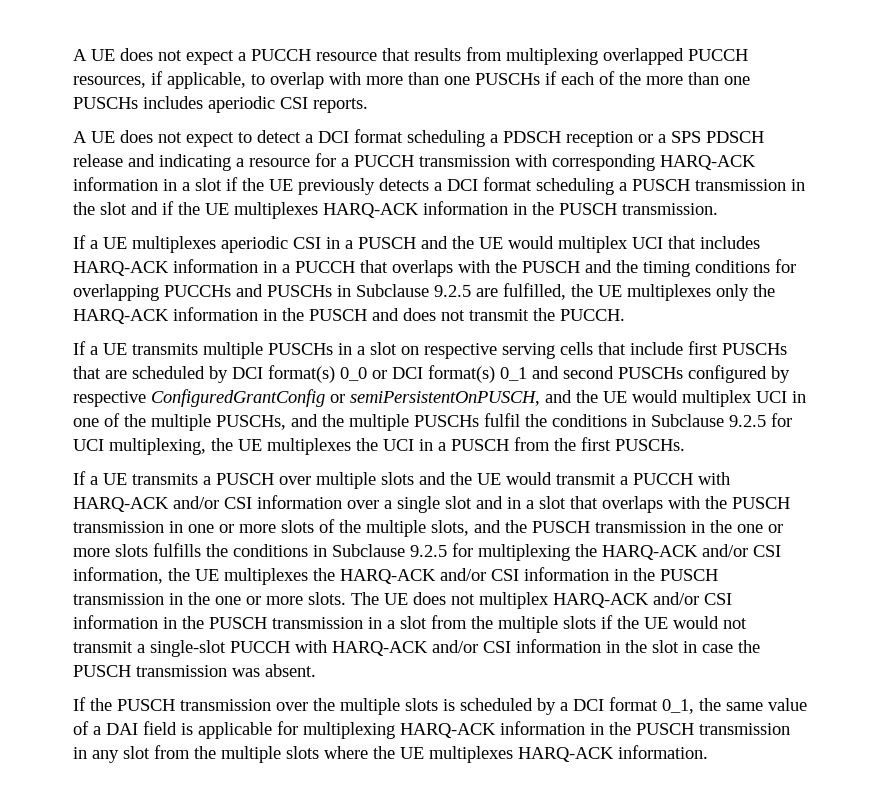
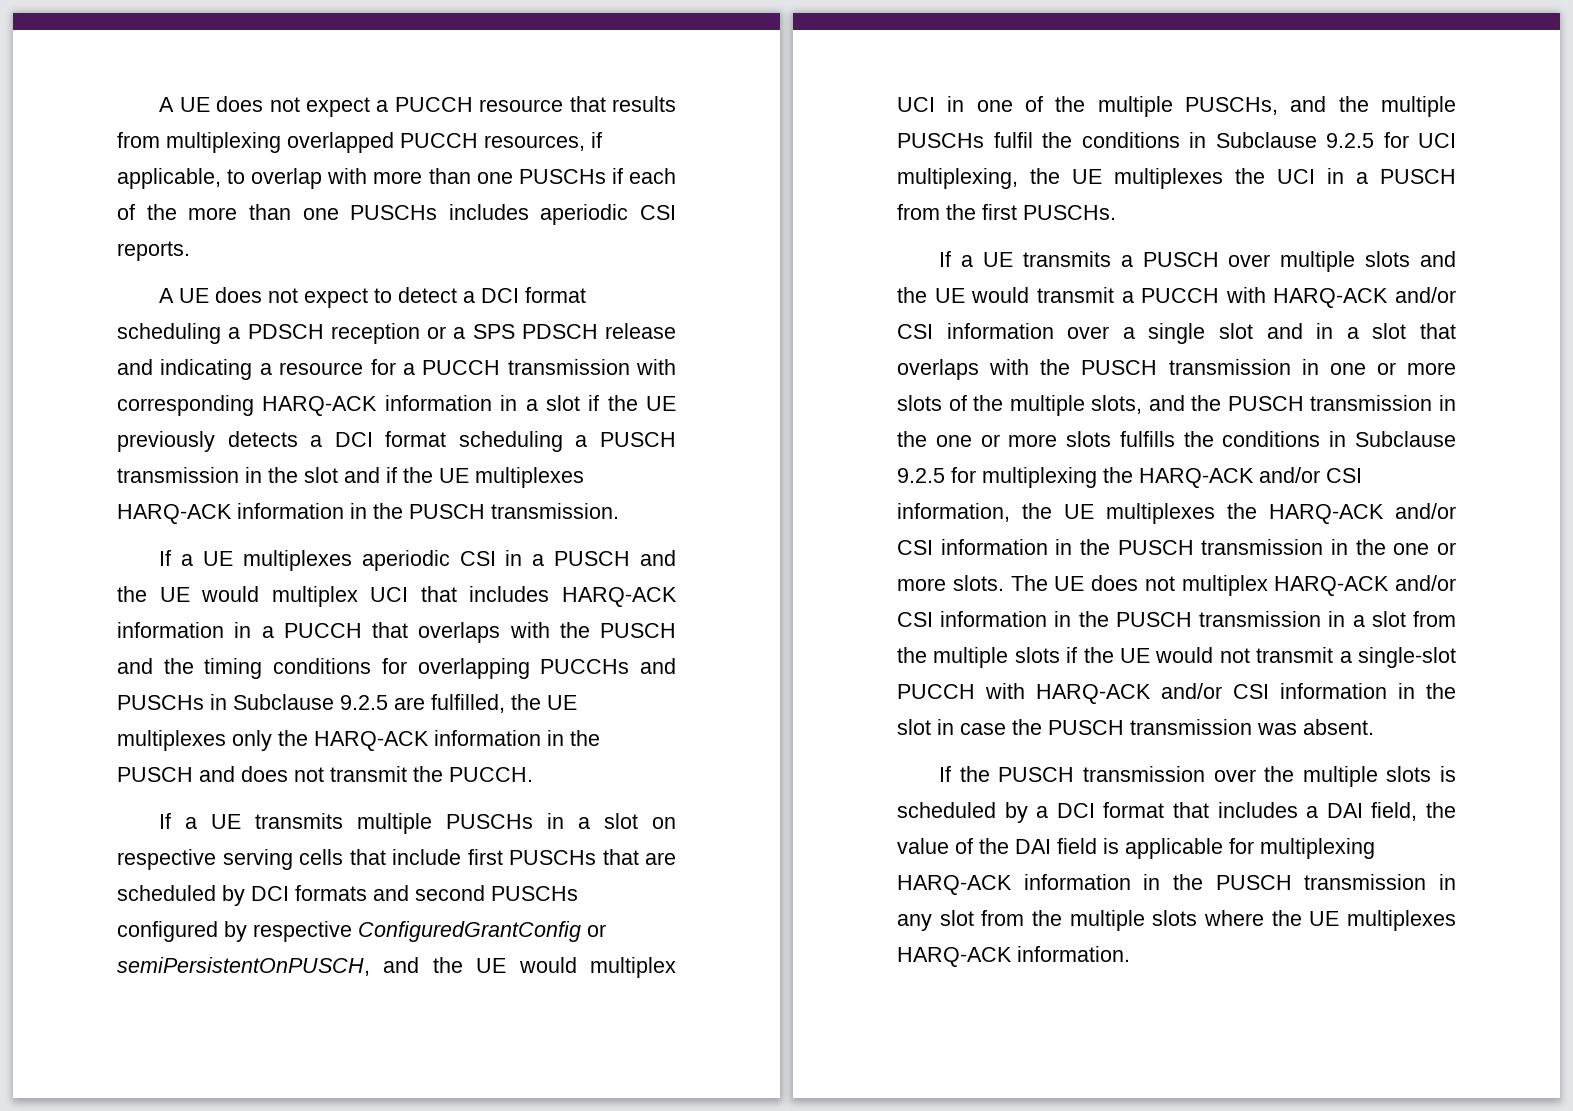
- If a UE transmits multiple PUSCHs in a slot on respective serving cells that include first PUSCHs that are scheduled by DCI format(s) 0_0 or DCI format(s) 0_1 and second PUSCHs configured by respective ConfiguredGrantConfig or semiPersistentOnPUSCH, and the UE would multiplex UCI in one of the multiple PUSCHs, and the multiple PUSCHs fulfil the conditions in Subclause 9.2.5 for UCI multiplexing, the UE multiplexes the UCI in a PUSCH from the first PUSCHs.
+ If a UE transmits multiple PUSCHs in a slot on respective serving cells that include first PUSCHs that are scheduled by DCI formats and second PUSCHs configured by respective ConfiguredGrantConfig or semiPersistentOnPUSCH, and the UE would multiplex UCI in one of the multiple PUSCHs, and the multiple PUSCHs fulfil the conditions in Subclause 9.2.5 for UCI multiplexing, the UE multiplexes the UCI in a PUSCH from the first PUSCHs.
- If the PUSCH transmission over the multiple slots is scheduled by a DCI format 0_1, the same value of a DAI field is applicable for multiplexing HARQ-ACK information in the PUSCH transmission in any slot from the multiple slots where the UE multiplexes HARQ-ACK information.
+ If the PUSCH transmission over the multiple slots is scheduled by a DCI format that includes a DAI field, the value of the DAI field is applicable for multiplexing HARQ-ACK information in the PUSCH transmission in any slot from the multiple slots where the UE multiplexes HARQ-ACK information.

